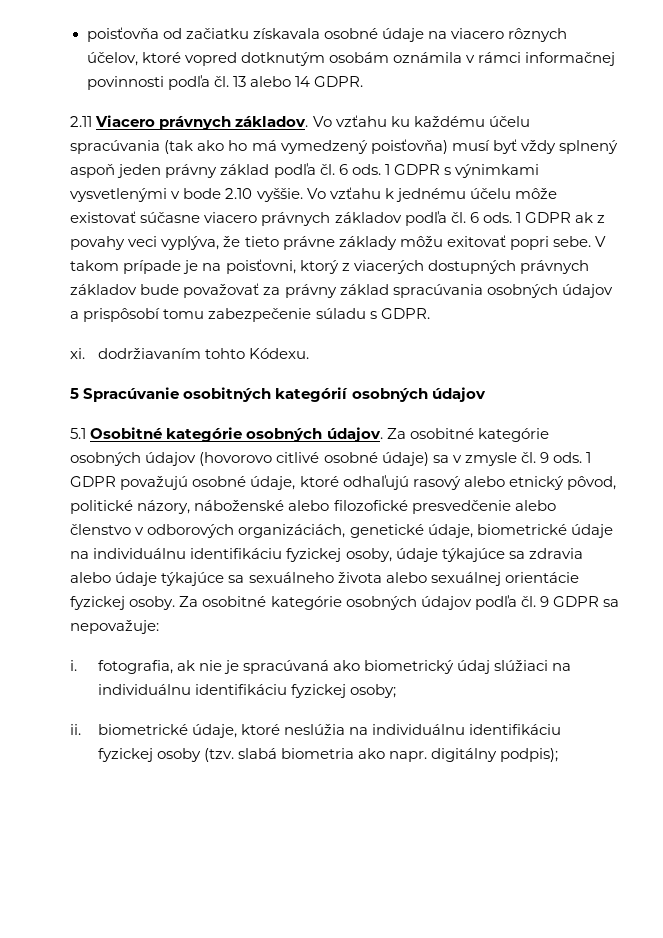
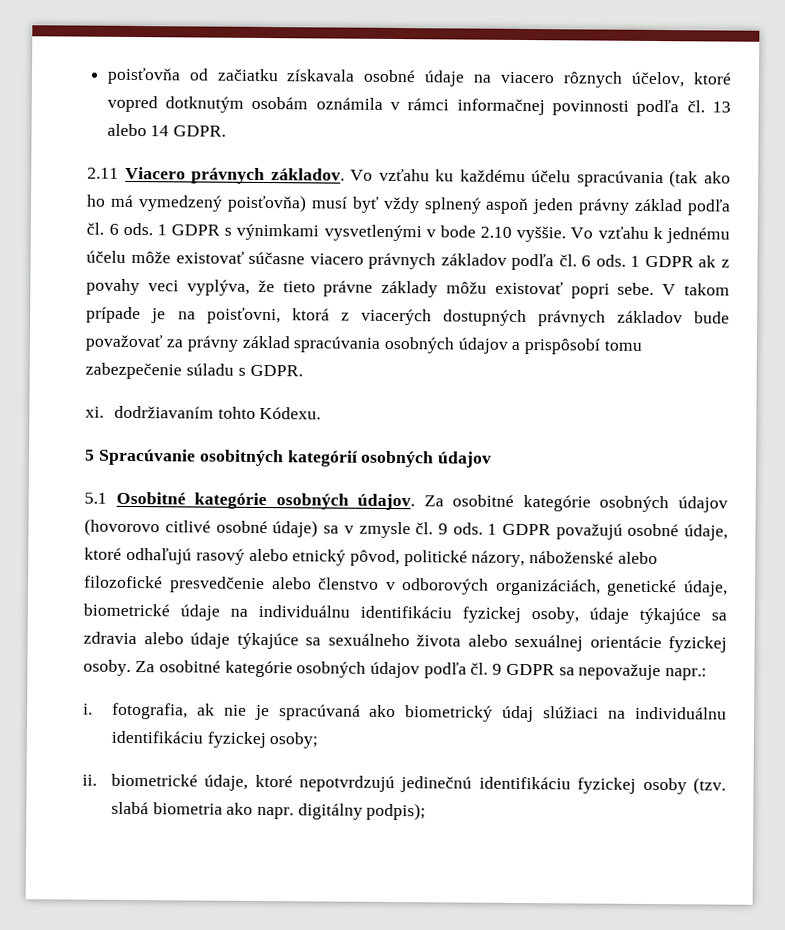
- 1 GDPR ak z povahy veci vyplýva, že tieto právne základy môžu exitovať popri sebe.
+ 1 GDPR ak z povahy veci vyplýva, že tieto právne základy môžu existovať popri sebe.
- V takom prípade je na poisťovni, ktorý z viacerých dostupných právnych základov bude považovať za právny základ spracúvania osobných údajov a prispôsobí tomu zabezpečenie súladu s GDPR.
+ V takom prípade je na poisťovni, ktorá z viacerých dostupných právnych základov bude považovať za právny základ spracúvania osobných údajov a prispôsobí tomu zabezpečenie súladu s GDPR.
- Za osobitné kategórie osobných údajov podľa čl. 9 GDPR sa nepovažuje:
+ Za osobitné kategórie osobných údajov podľa čl. 9 GDPR sa nepovažuje napr.:
- ii. biometrické údaje, ktoré neslúžia na individuálnu identifikáciu fyzickej osoby (tzv. slabá biometria ako napr. digitálny podpis);
+ ii. biometrické údaje, ktoré nepotvrdzujú jedinečnú identifikáciu fyzickej osoby (tzv. slabá biometria ako napr. digitálny podpis);

